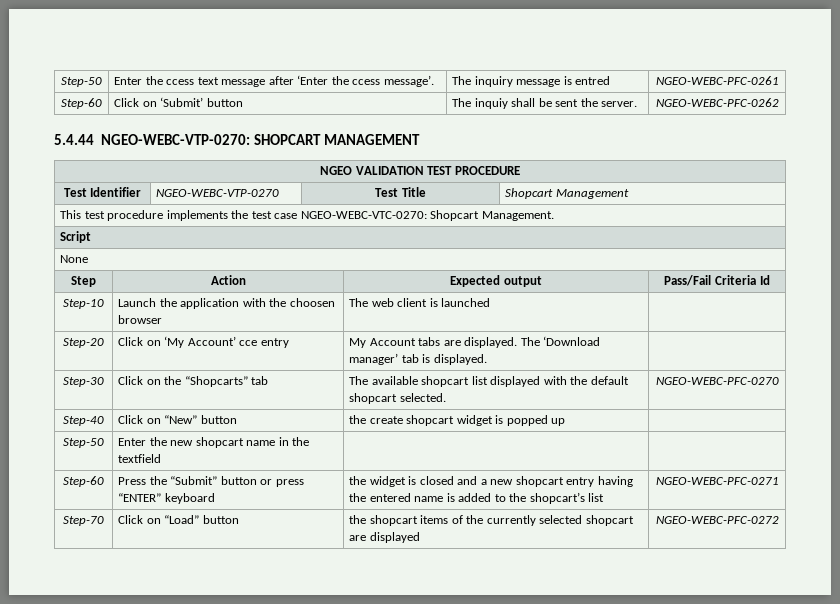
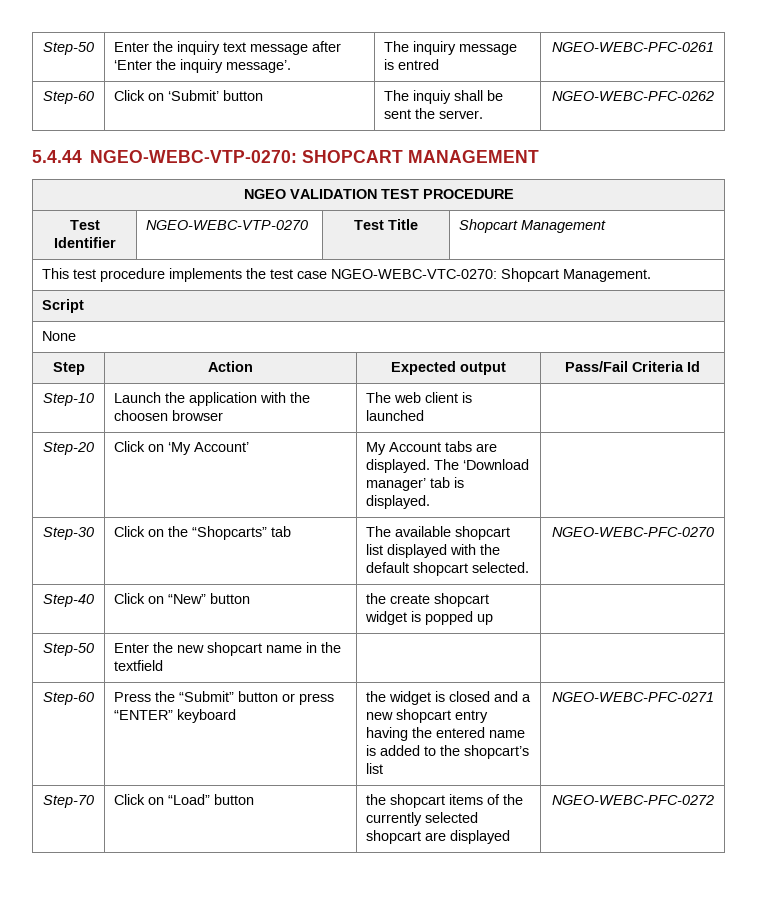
- Step-50 | Enter the ccess text message after ‘Enter the ccess message’. | The inquiry message is entred | NGEO-WEBC-PFC-0261
+ Step-50 | Enter the inquiry text message after ‘Enter the inquiry message’. | The inquiry message is entred | NGEO-WEBC-PFC-0261
- Step-20 | Click on ‘My Account’ cce entry | My Account tabs are displayed. The ‘Download manager’ tab is displayed. |
+ Step-20 | Click on ‘My Account’ | My Account tabs are displayed. The ‘Download manager’ tab is displayed. |

